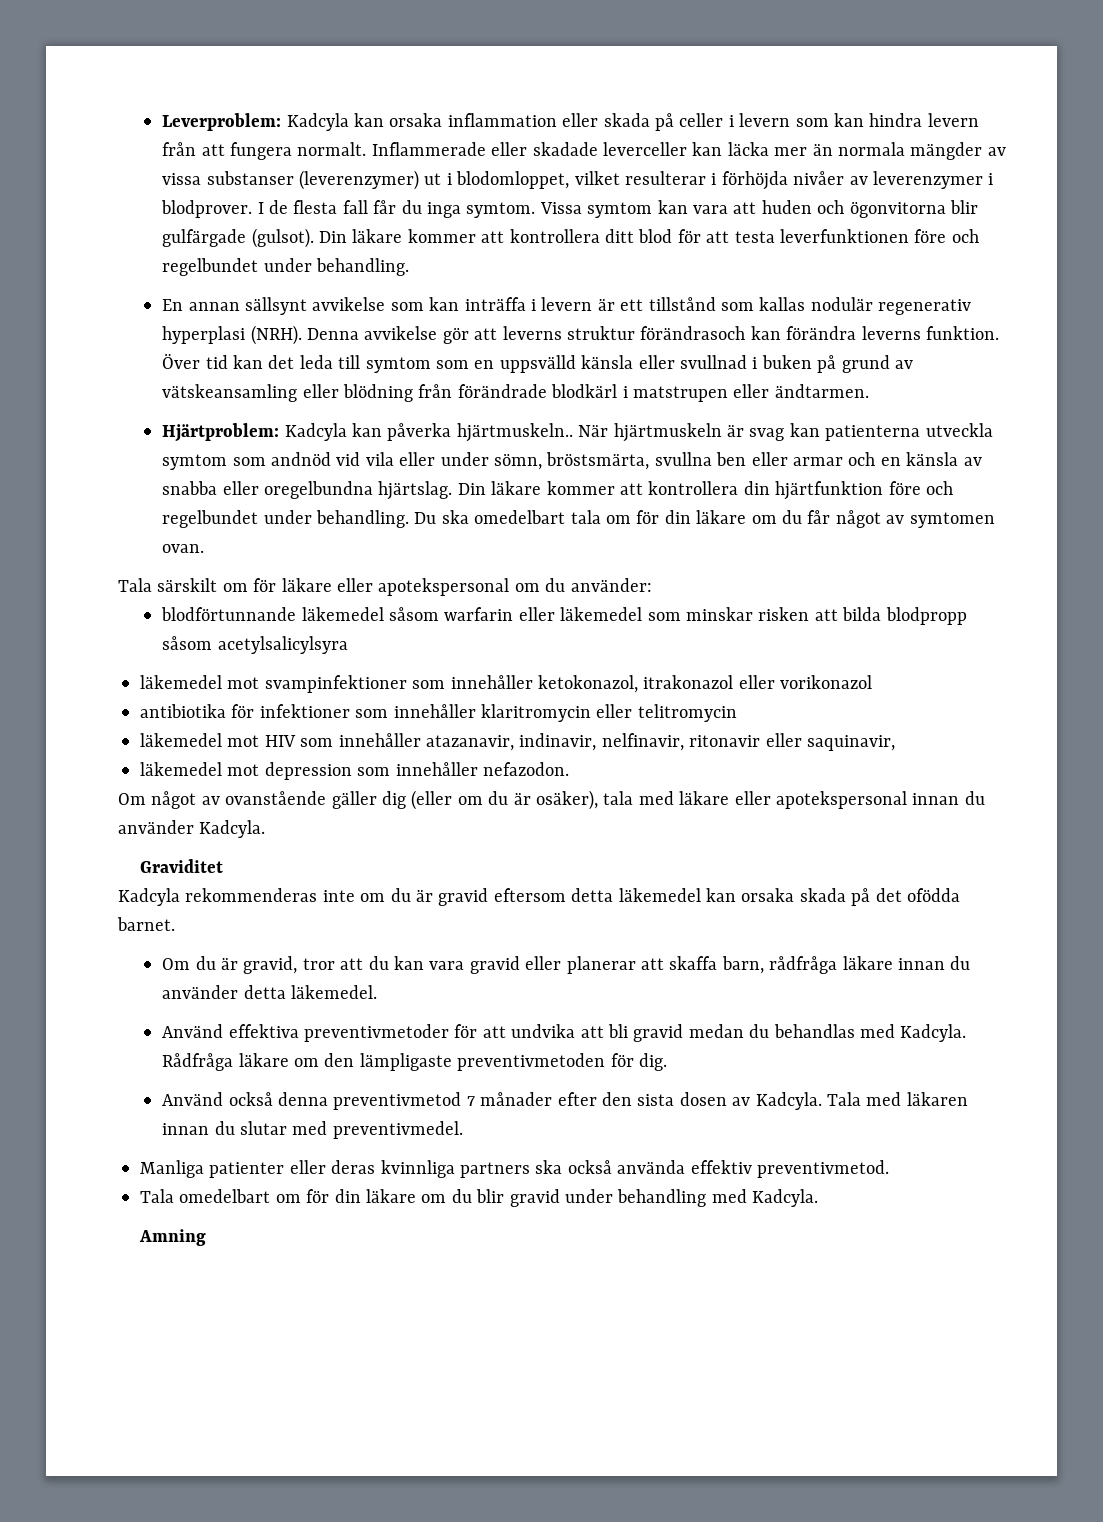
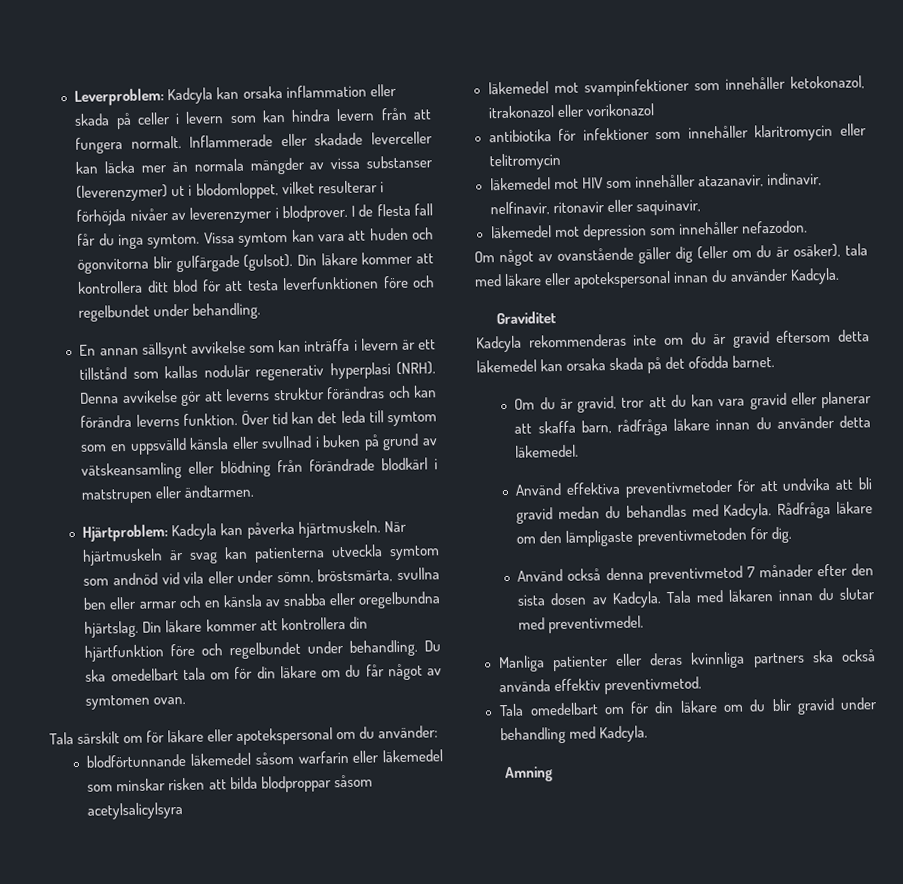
- Denna avvikelse gör att leverns struktur förändrasoch kan förändra leverns funktion.
+ Denna avvikelse gör att leverns struktur förändras och kan förändra leverns funktion.
- Hjärtproblem: Kadcyla kan påverka hjärtmuskeln..
+ Hjärtproblem: Kadcyla kan påverka hjärtmuskeln.
- blodförtunnande läkemedel såsom warfarin eller läkemedel som minskar risken att bilda blodpropp såsom acetylsalicylsyra
+ blodförtunnande läkemedel såsom warfarin eller läkemedel som minskar risken att bilda blodproppar såsom acetylsalicylsyra

